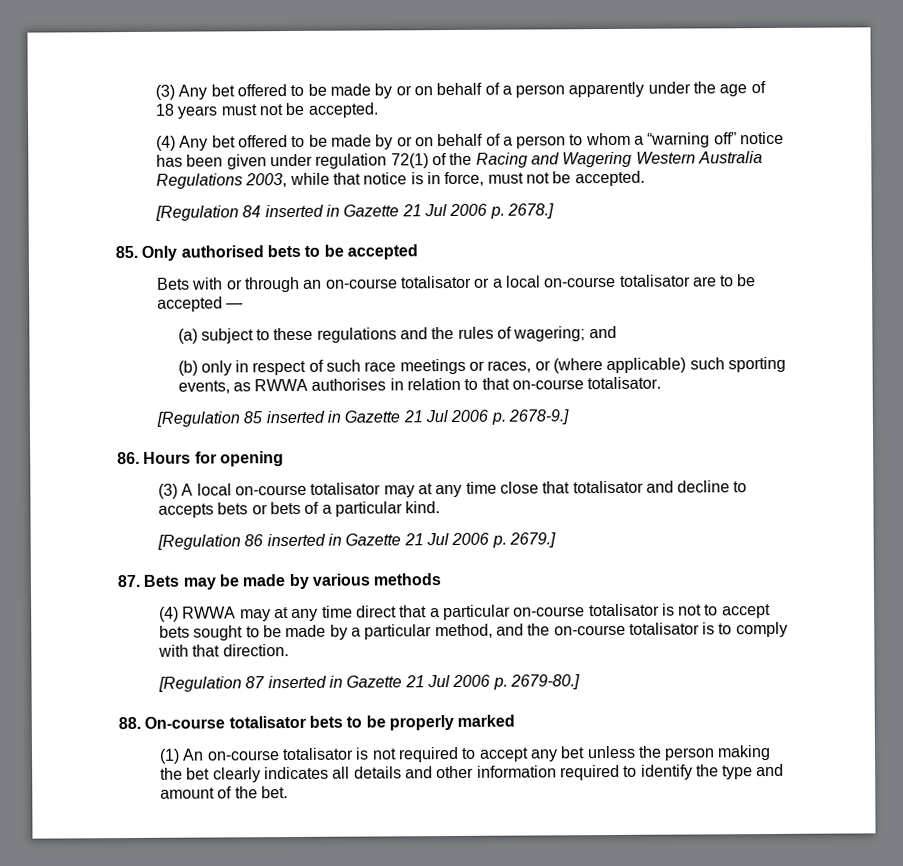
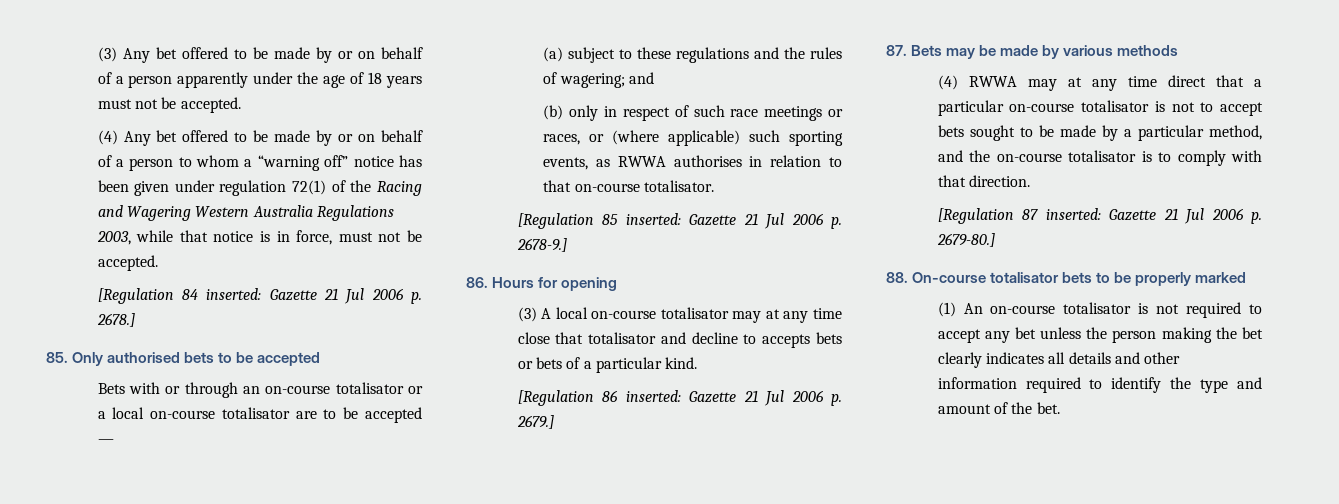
- [Regulation 84 inserted in Gazette 21 Jul 2006 p. 2678.]
+ [Regulation 84 inserted: Gazette 21 Jul 2006 p. 2678.]
- [Regulation 85 inserted in Gazette 21 Jul 2006 p. 2678-9.]
+ [Regulation 85 inserted: Gazette 21 Jul 2006 p. 2678-9.]
- [Regulation 86 inserted in Gazette 21 Jul 2006 p. 2679.]
+ [Regulation 86 inserted: Gazette 21 Jul 2006 p. 2679.]
- [Regulation 87 inserted in Gazette 21 Jul 2006 p. 2679-80.]
+ [Regulation 87 inserted: Gazette 21 Jul 2006 p. 2679-80.]

